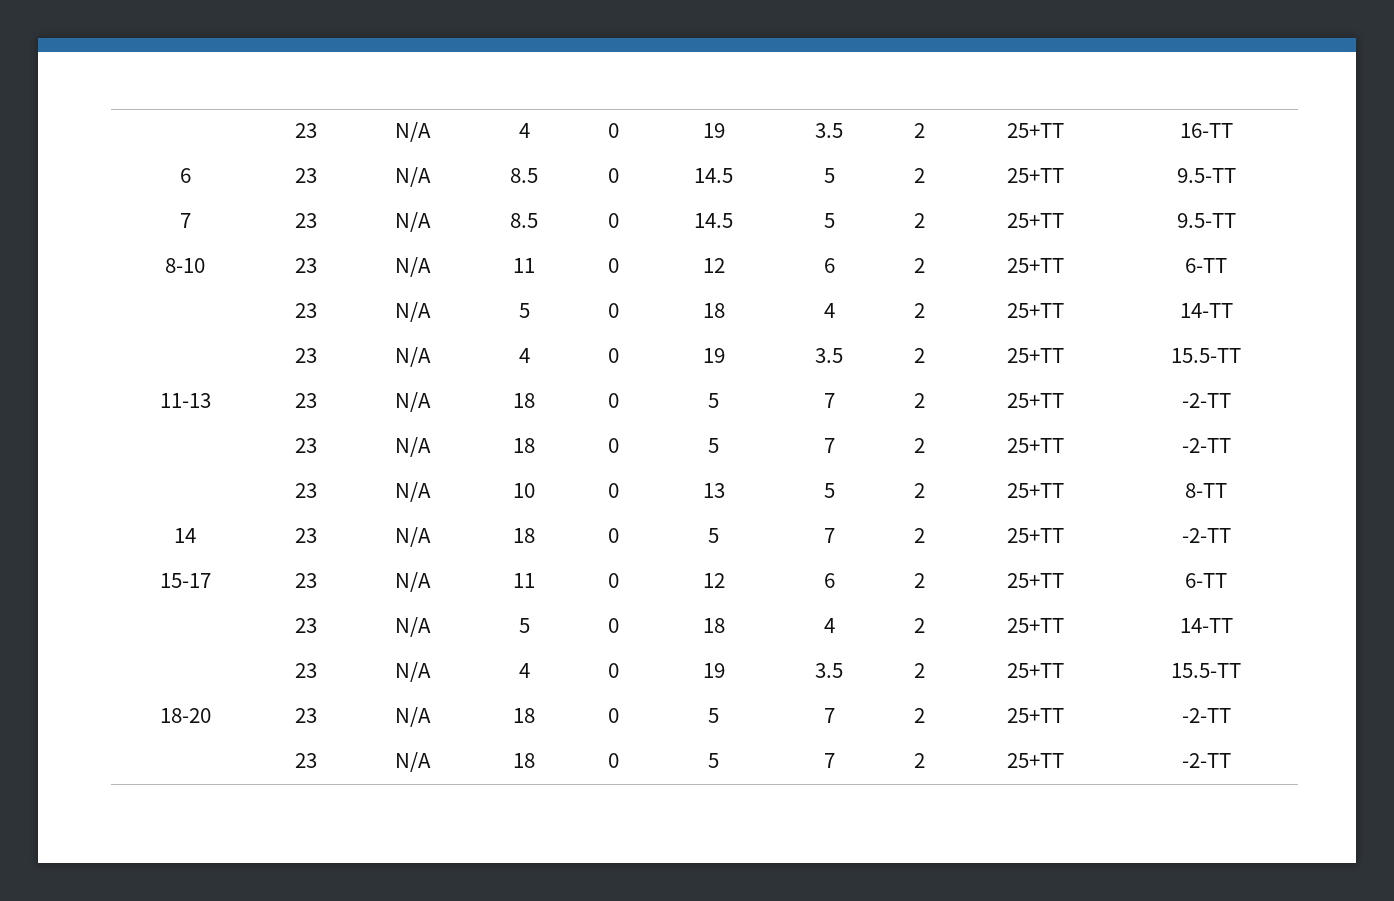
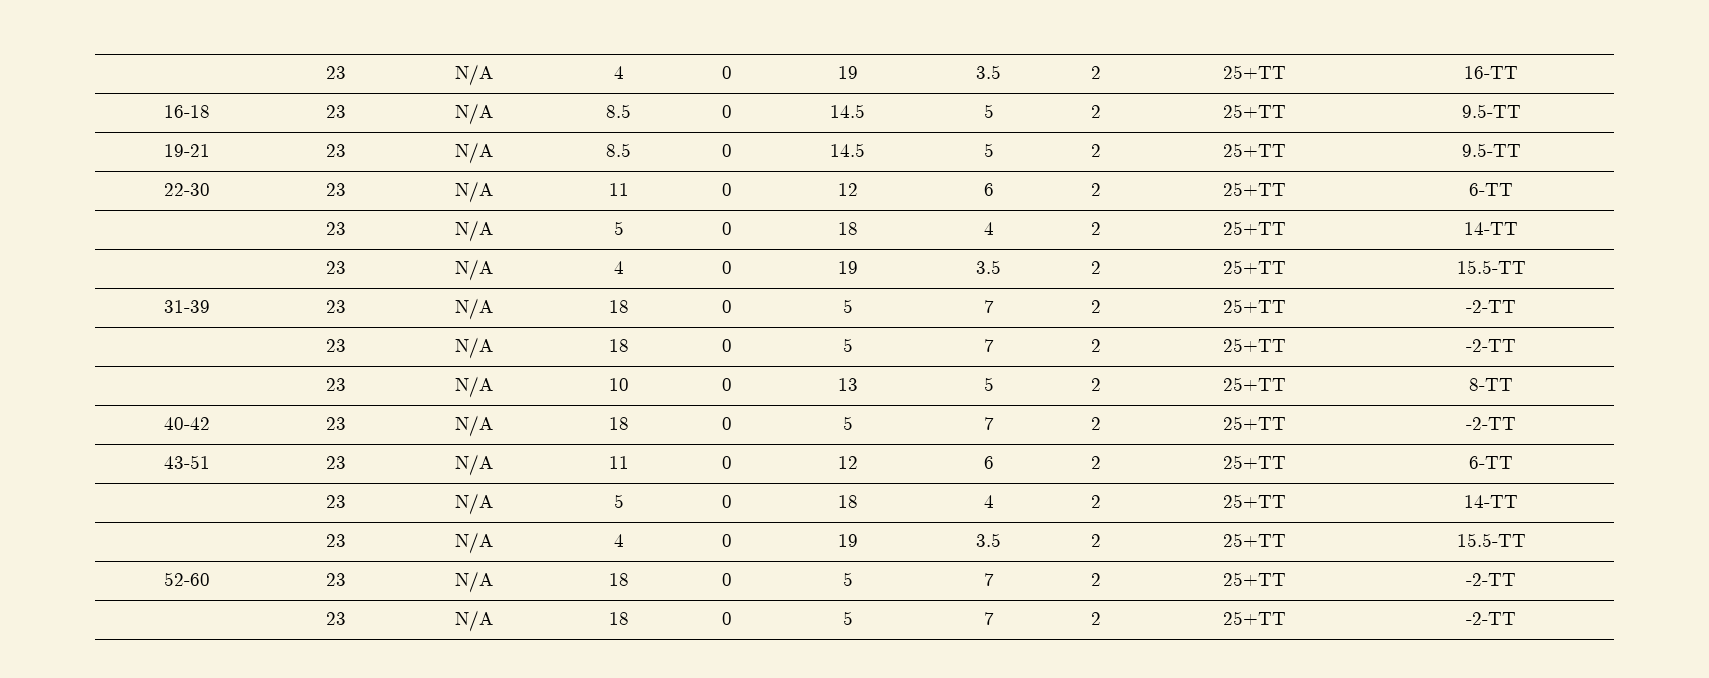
- 6 | 23 | N/A | 8.5 | 0 | 14.5 | 5 | 2 | 25+TT | 9.5-TT
- 7 | 23 | N/A | 8.5 | 0 | 14.5 | 5 | 2 | 25+TT | 9.5-TT
- 8-10 | 23 | N/A | 11 | 0 | 12 | 6 | 2 | 25+TT | 6-TT
+ 16-18 | 23 | N/A | 8.5 | 0 | 14.5 | 5 | 2 | 25+TT | 9.5-TT
+ 19-21 | 23 | N/A | 8.5 | 0 | 14.5 | 5 | 2 | 25+TT | 9.5-TT
+ 22-30 | 23 | N/A | 11 | 0 | 12 | 6 | 2 | 25+TT | 6-TT
- 11-13 | 23 | N/A | 18 | 0 | 5 | 7 | 2 | 25+TT | -2-TT
+ 31-39 | 23 | N/A | 18 | 0 | 5 | 7 | 2 | 25+TT | -2-TT
- 14 | 23 | N/A | 18 | 0 | 5 | 7 | 2 | 25+TT | -2-TT
- 15-17 | 23 | N/A | 11 | 0 | 12 | 6 | 2 | 25+TT | 6-TT
+ 40-42 | 23 | N/A | 18 | 0 | 5 | 7 | 2 | 25+TT | -2-TT
+ 43-51 | 23 | N/A | 11 | 0 | 12 | 6 | 2 | 25+TT | 6-TT
- 18-20 | 23 | N/A | 18 | 0 | 5 | 7 | 2 | 25+TT | -2-TT
+ 52-60 | 23 | N/A | 18 | 0 | 5 | 7 | 2 | 25+TT | -2-TT

